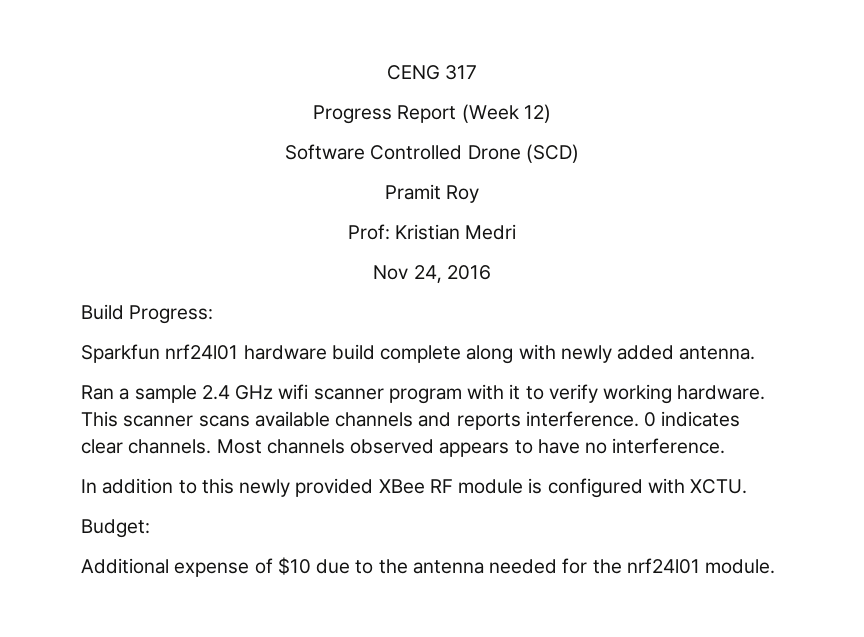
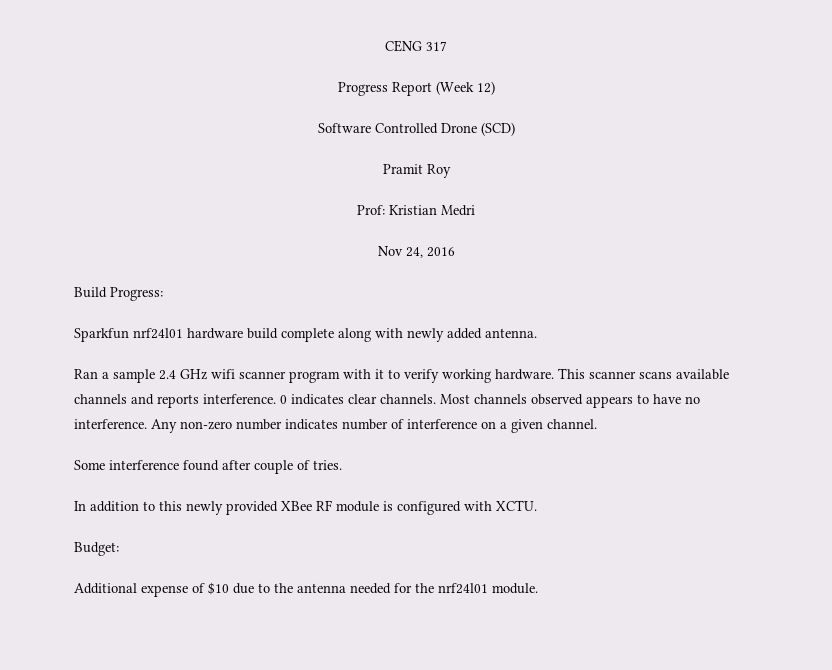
+ Any non-zero number indicates number of interference on a given channel.
+ Some interference found after couple of tries.

